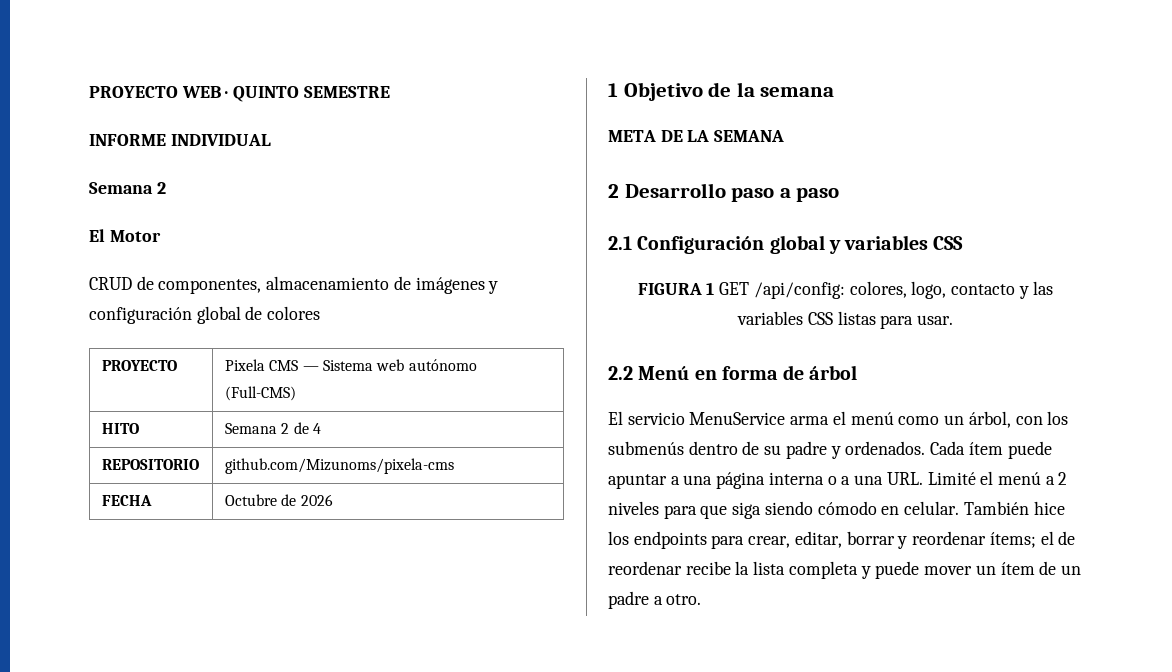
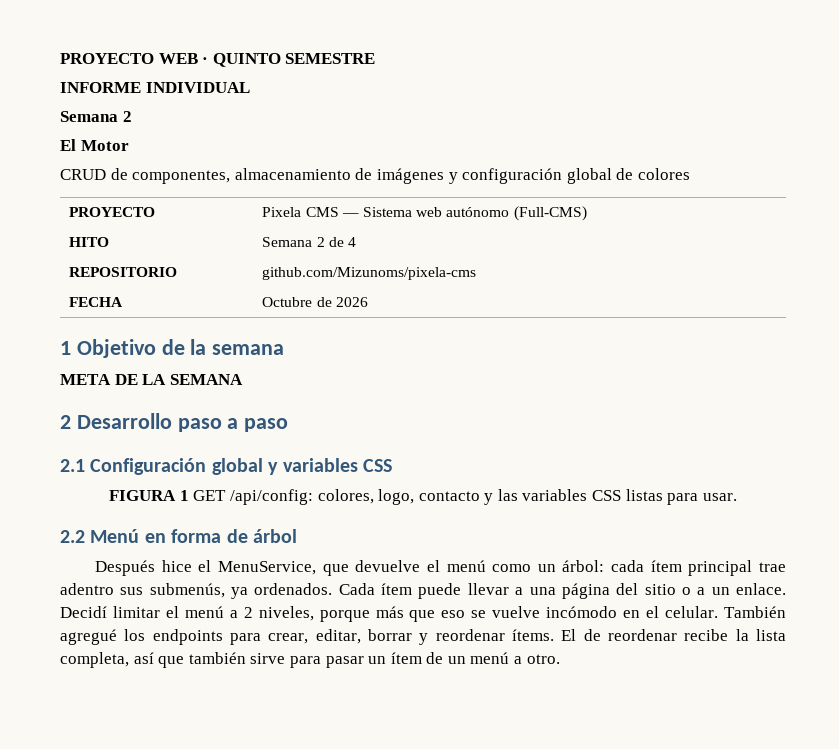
- El servicio MenuService arma el menú como un árbol, con los submenús dentro de su padre y ordenados.
+ Después hice el MenuService, que devuelve el menú como un árbol: cada ítem principal trae adentro sus submenús, ya ordenados.
- Cada ítem puede apuntar a una página interna o a una URL. Limité el menú a 2 niveles para que siga siendo cómodo en celular.
+ Cada ítem puede llevar a una página del sitio o a un enlace. Decidí limitar el menú a 2 niveles, porque más que eso se vuelve incómodo en el celular.
- También hice los endpoints para crear, editar, borrar y reordenar ítems; el de reordenar recibe la lista completa y puede mover un ítem de un padre a otro.
+ También agregué los endpoints para crear, editar, borrar y reordenar ítems. El de reordenar recibe la lista completa, así que también sirve para pasar un ítem de un menú a otro.

